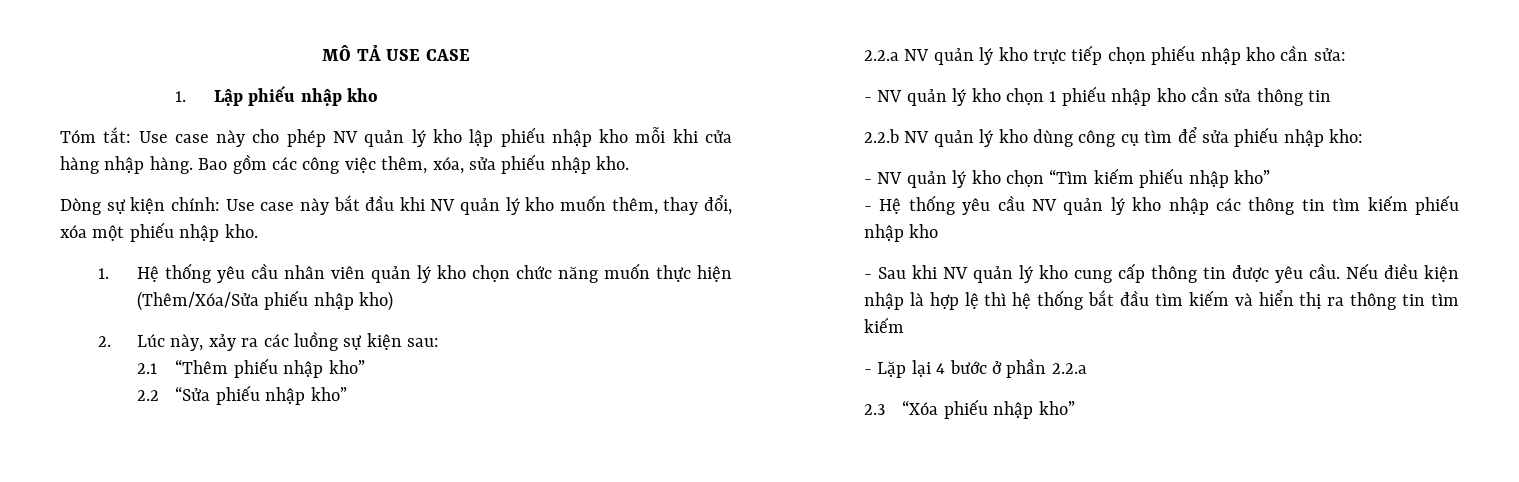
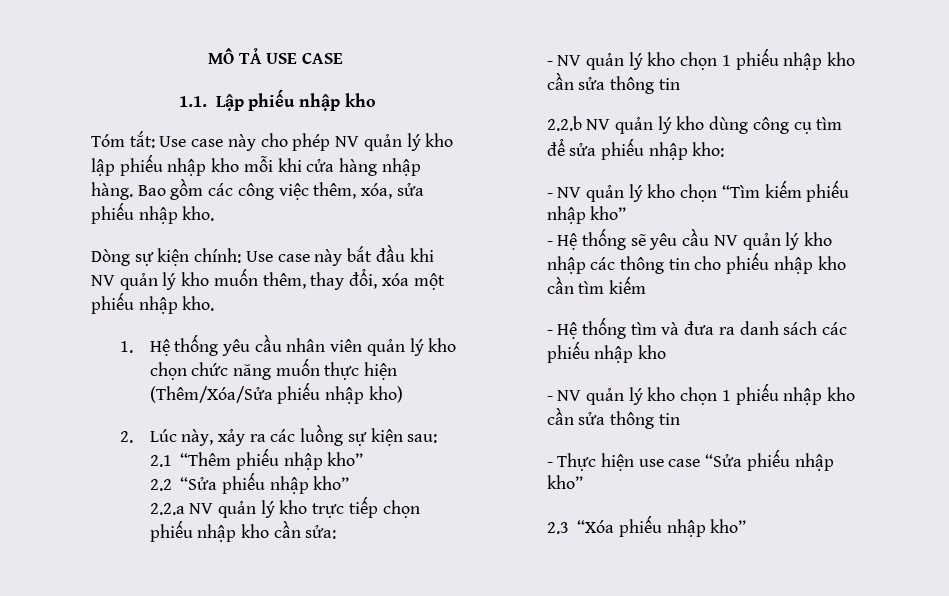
- 1. Lập phiếu nhập kho
+ 1.1. Lập phiếu nhập kho
- - Hệ thống yêu cầu NV quản lý kho nhập các thông tin tìm kiếm phiếu nhập kho
- - Sau khi NV quản lý kho cung cấp thông tin được yêu cầu. Nếu điều kiện nhập là hợp lệ thì hệ thống bắt đầu tìm kiếm và hiển thị ra thông tin tìm kiếm
- - Lặp lại 4 bước ở phần 2.2.a
+ - Hệ thống sẽ yêu cầu NV quản lý kho nhập các thông tin cho phiếu nhập kho cần tìm kiếm
+ - Hệ thống tìm và đưa ra danh sách các phiếu nhập kho
+ - NV quản lý kho chọn 1 phiếu nhập kho cần sửa thông tin
+ - Thực hiện use case “Sửa phiếu nhập kho”

